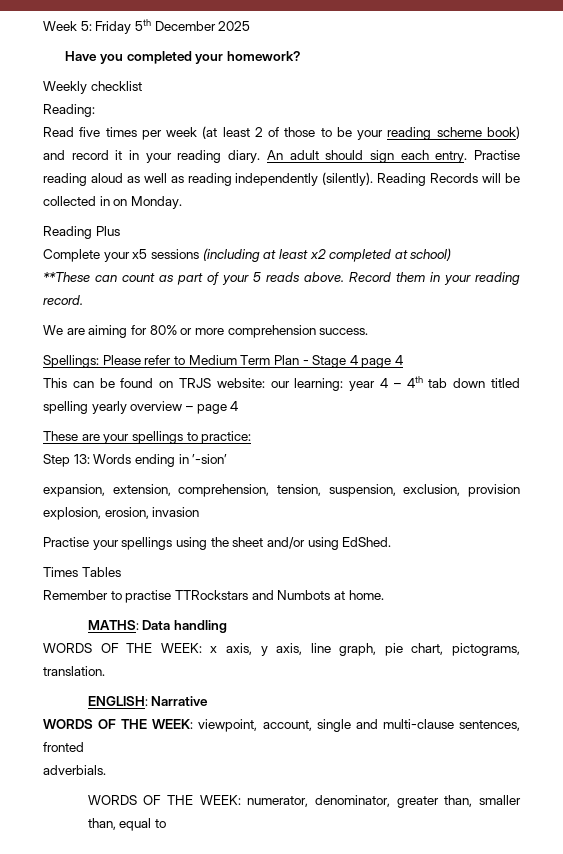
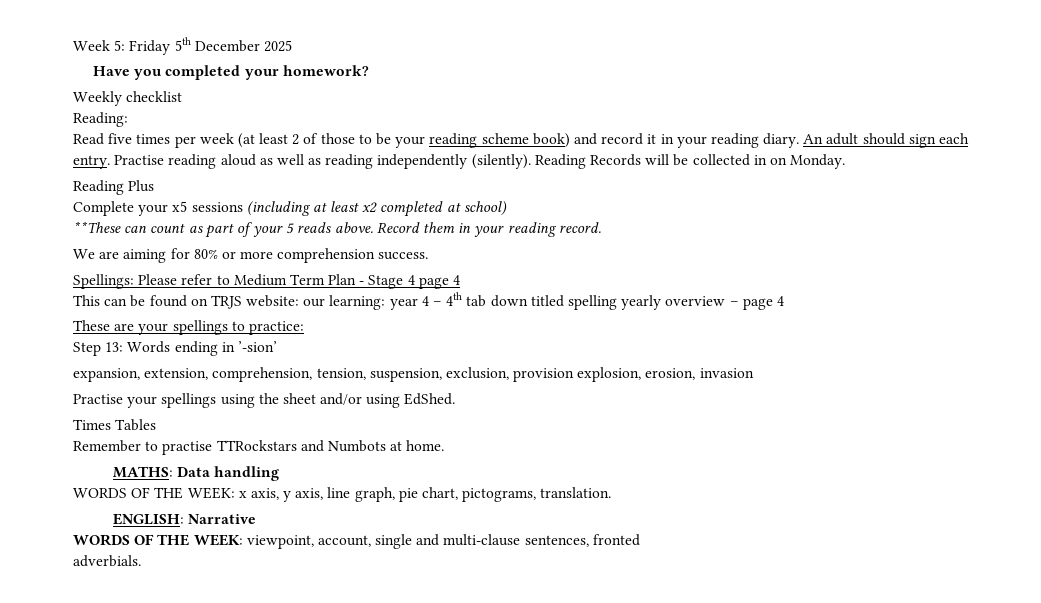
- WORDS OF THE WEEK: numerator, denominator, greater than, smaller than, equal to

